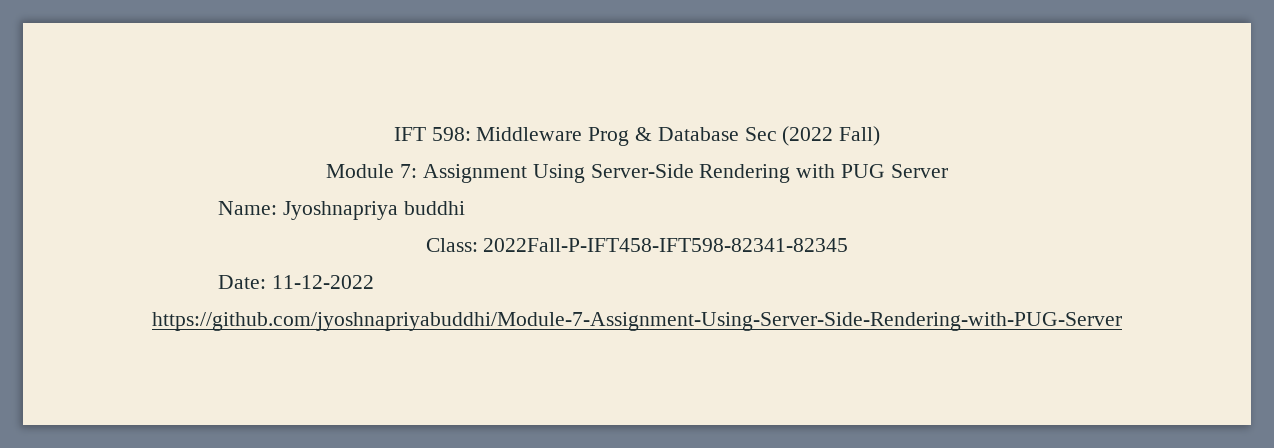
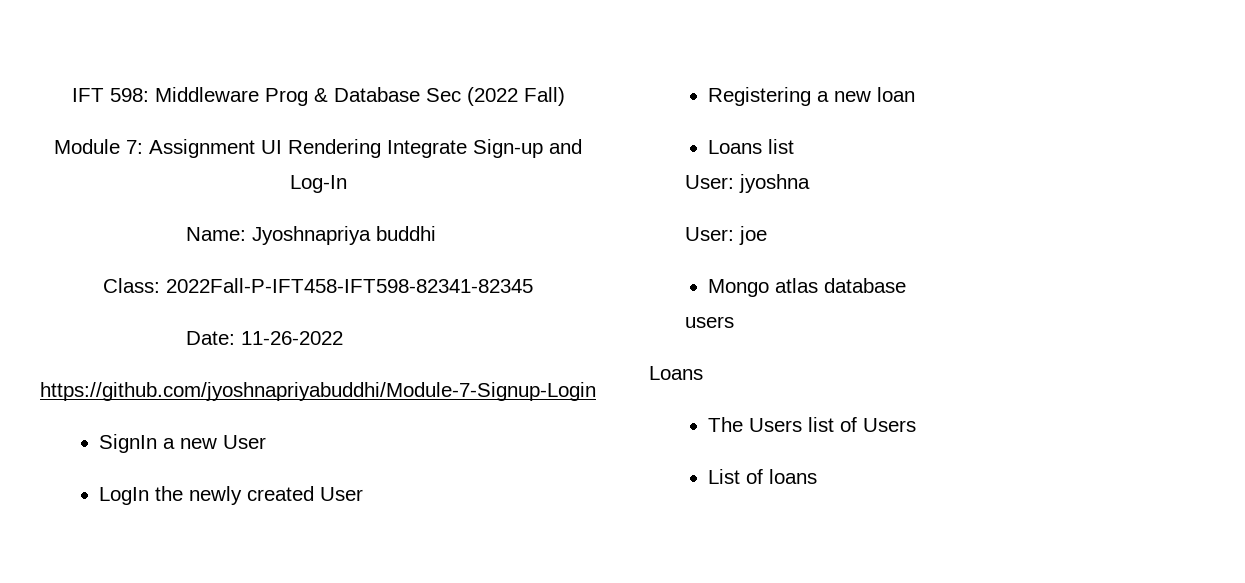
- Module 7: Assignment Using Server-Side Rendering with PUG Server
+ Module 7: Assignment UI Rendering Integrate Sign-up and Log-In
- Date: 11-12-2022
- https://github.com/jyoshnapriyabuddhi/Module-7-Assignment-Using-Server-Side-Rendering-with-PUG-Server
+ Date: 11-26-2022
+ https://github.com/jyoshnapriyabuddhi/Module-7-Signup-Login
+ SignIn a new User
+ LogIn the newly created User
+ Registering a new loan
+ Loans list
+ User: jyoshna
+ User: joe
+ Mongo atlas database
+ users
+ Loans
+ The Users list of Users
+ List of loans

